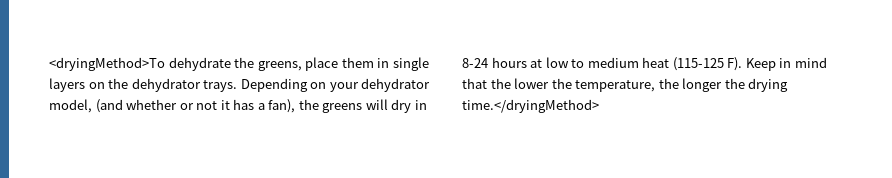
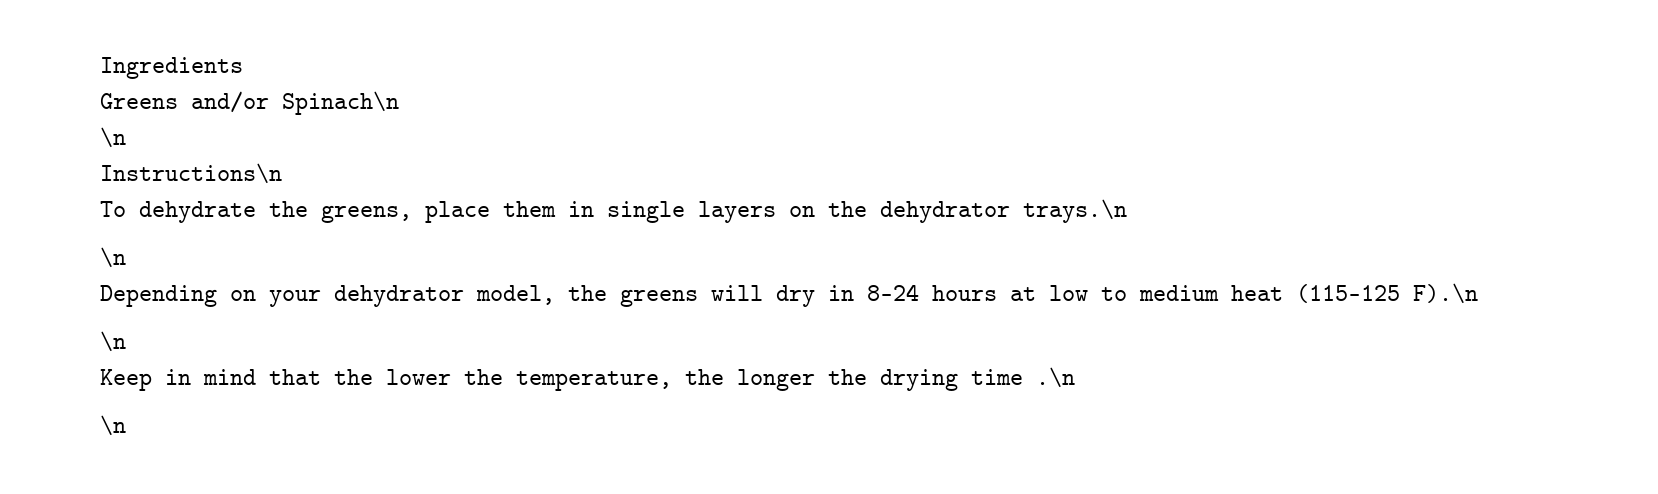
- <dryingMethod>To dehydrate the greens, place them in single layers on the dehydrator trays. Depending on your dehydrator model, (and whether or not it has a fan), the greens will dry in 8-24 hours at low to medium heat (115-125 F). Keep in mind that the lower the temperature, the longer the drying time.</dryingMethod>
+ Ingredients
+ Greens and/or Spinach\n
+ \n
+ Instructions\n
+ To dehydrate the greens, place them in single layers on the dehydrator trays.\n
+ \n
+ Depending on your dehydrator model, the greens will dry in 8-24 hours at low to medium heat (115-125 F).\n
+ \n
+ Keep in mind that the lower the temperature, the longer the drying time .\n
+ \n

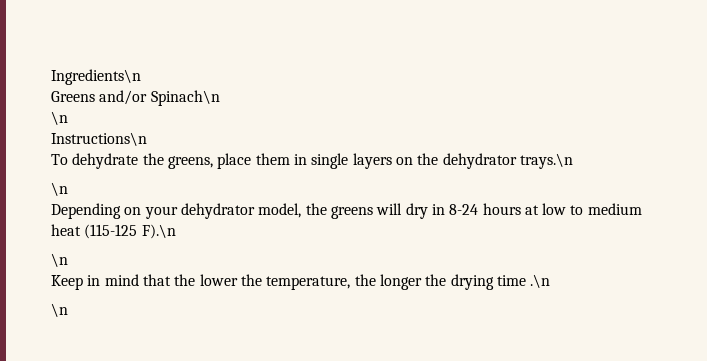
- Ingredients
+ Ingredients\n

